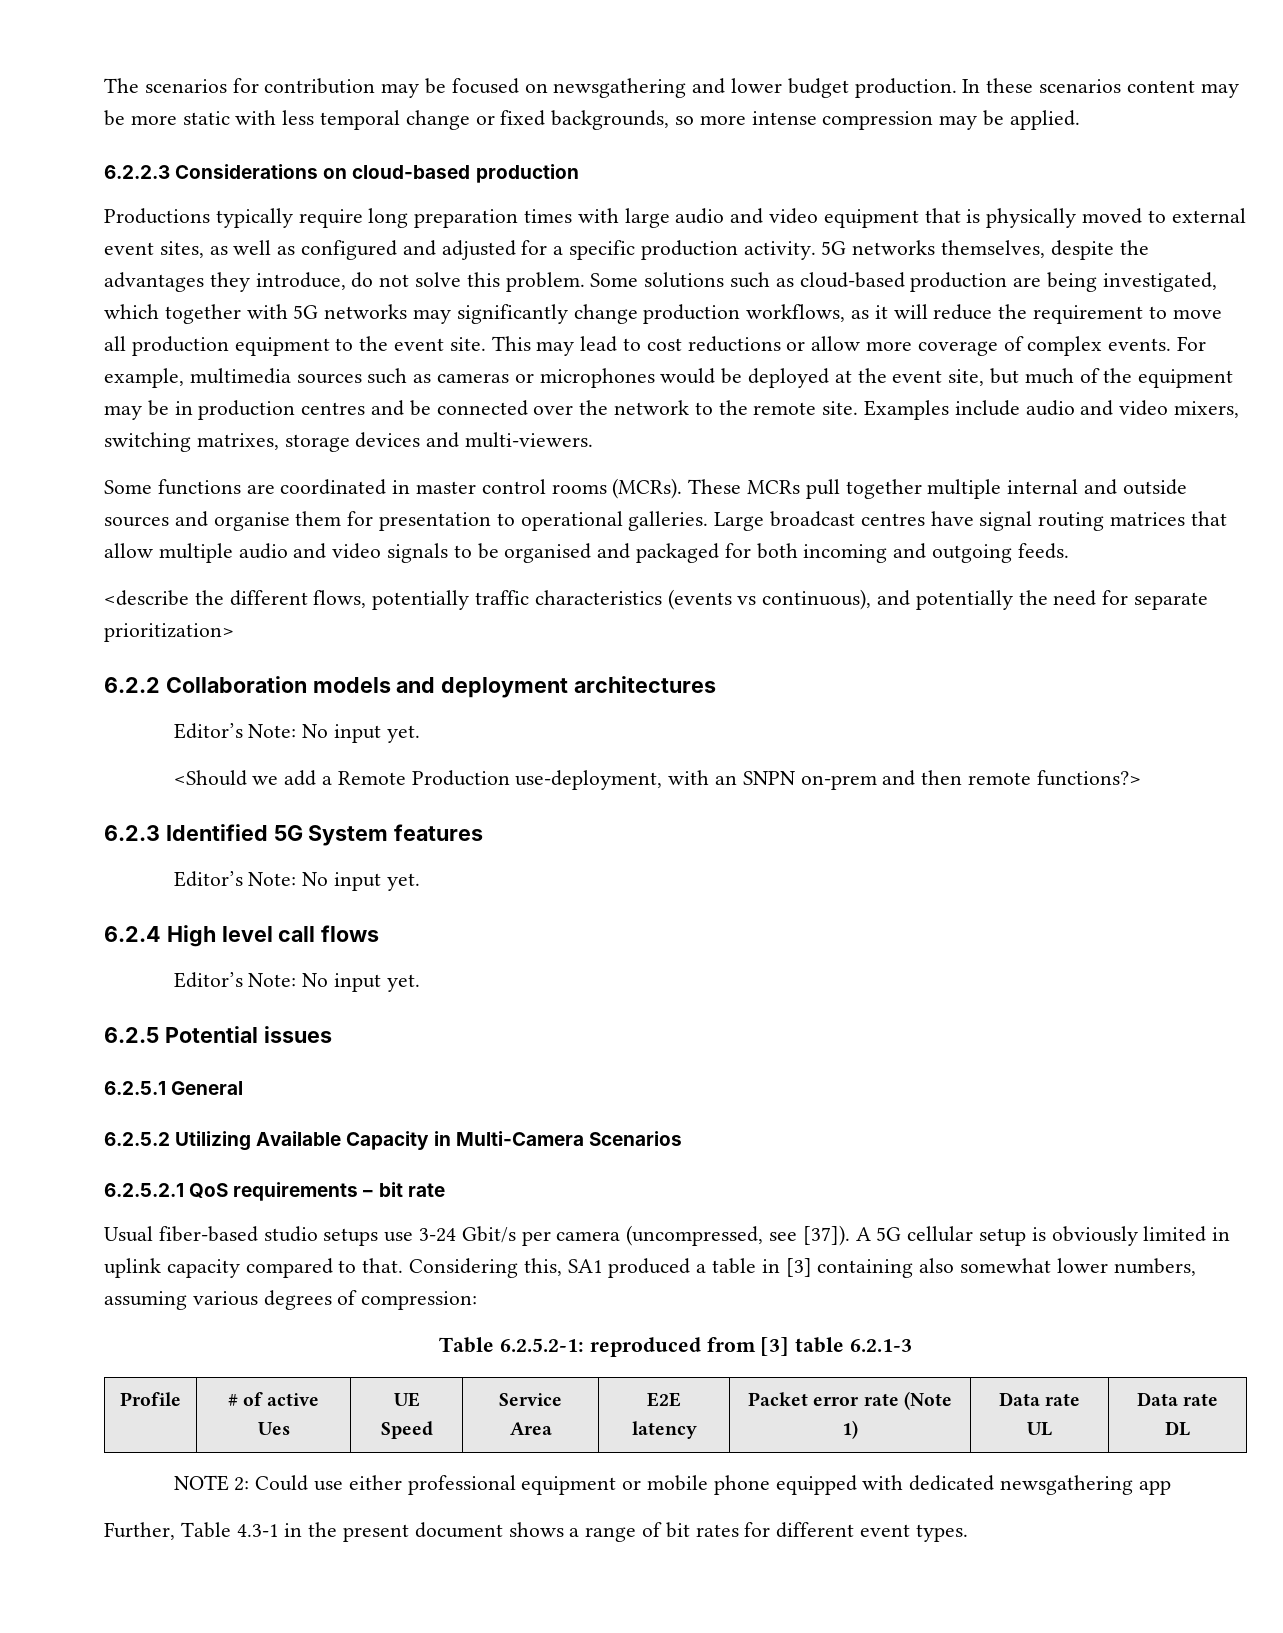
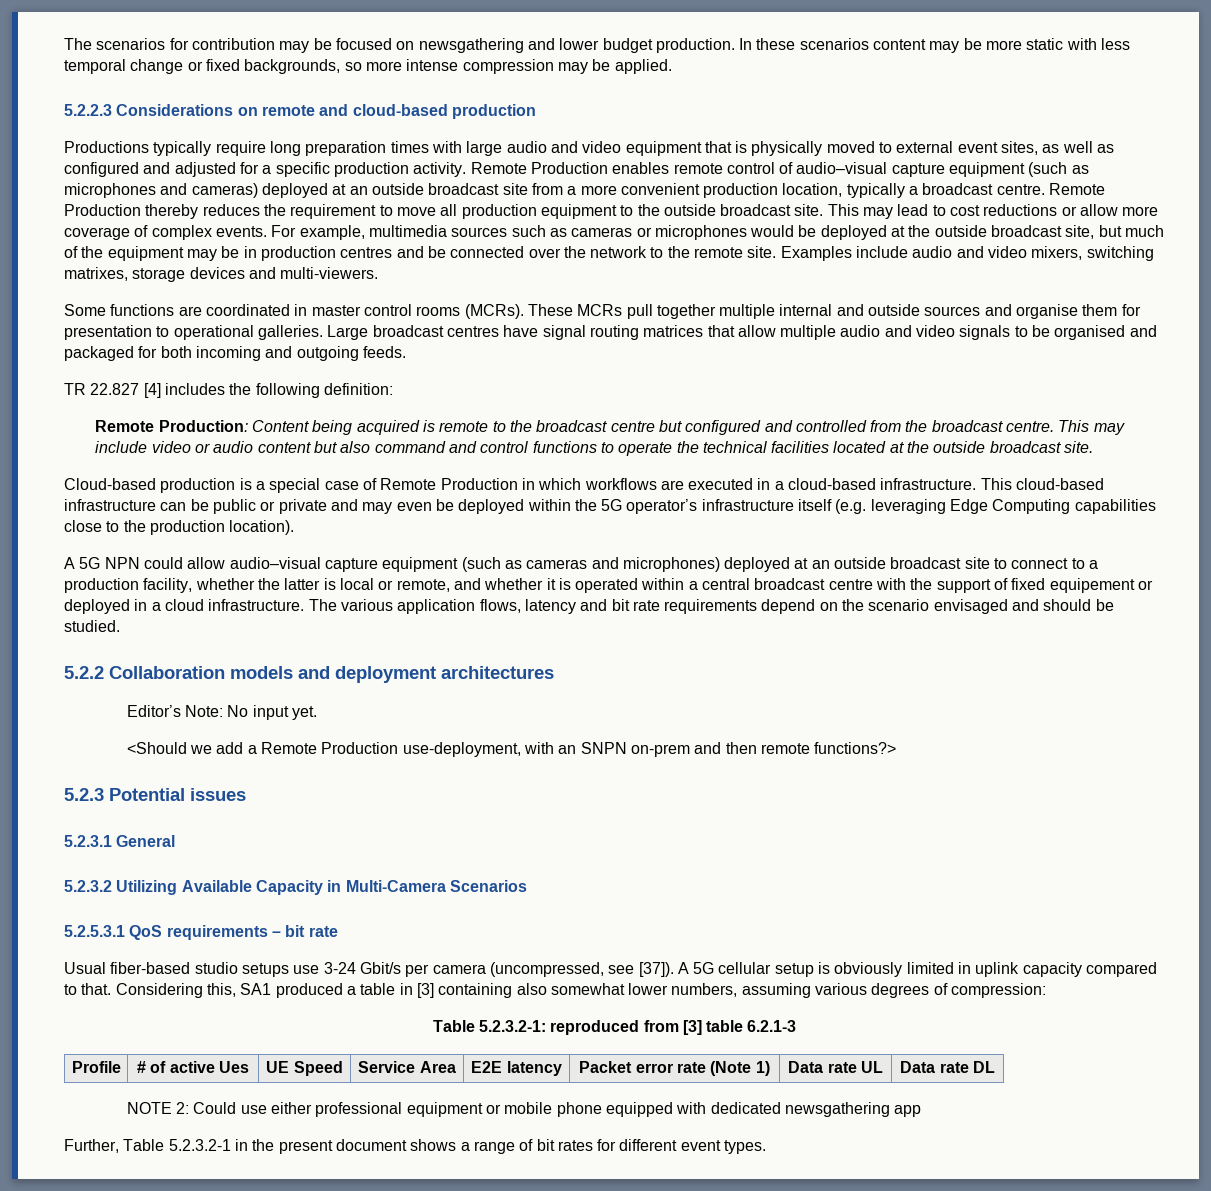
- 6.2.2.3 Considerations on cloud-based production
+ 5.2.2.3 Considerations on remote and cloud-based production
- 5G networks themselves, despite the advantages they introduce, do not solve this problem. Some solutions such as cloud-based production are being investigated, which together with 5G networks may significantly change production workflows, as it will reduce the requirement to move all production equipment to the event site.
+ Remote Production enables remote control of audio–visual capture equipment (such as microphones and cameras) deployed at an outside broadcast site from a more convenient production location, typically a broadcast centre. Remote Production thereby reduces the requirement to move all production equipment to the outside broadcast site.
- For example, multimedia sources such as cameras or microphones would be deployed at the event site, but much of the equipment may be in production centres and be connected over the network to the remote site.
+ For example, multimedia sources such as cameras or microphones would be deployed at the outside broadcast site, but much of the equipment may be in production centres and be connected over the network to the remote site.
- <describe the different flows, potentially traffic characteristics (events vs continuous), and potentially the need for separate prioritization>
- 6.2.2 Collaboration models and deployment architectures
+ TR 22.827 [4] includes the following definition:
+ Remote Production: Content being acquired is remote to the broadcast centre but configured and controlled from the broadcast centre. This may include video or audio content but also command and control functions to operate the technical facilities located at the outside broadcast site.
+ Cloud-based production is a special case of Remote Production in which workflows are executed in a cloud-based infrastructure. This cloud-based infrastructure can be public or private and may even be deployed within the 5G operator’s infrastructure itself (e.g. leveraging Edge Computing capabilities close to the production location).
+ A 5G NPN could allow audio–visual capture equipment (such as cameras and microphones) deployed at an outside broadcast site to connect to a production facility, whether the latter is local or remote, and whether it is operated within a central broadcast centre with the support of fixed equipement or deployed in a cloud infrastructure. The various application flows, latency and bit rate requirements depend on the scenario envisaged and should be studied.
+ 5.2.2 Collaboration models and deployment architectures
- 6.2.3 Identified 5G System features
- Editor’s Note: No input yet.
- 6.2.4 High level call flows
- Editor’s Note: No input yet.
- 6.2.5 Potential issues
+ 5.2.3 Potential issues
- 6.2.5.1 General
+ 5.2.3.1 General
- 6.2.5.2 Utilizing Available Capacity in Multi-Camera Scenarios
+ 5.2.3.2 Utilizing Available Capacity in Multi-Camera Scenarios
- 6.2.5.2.1 QoS requirements – bit rate
+ 5.2.5.3.1 QoS requirements – bit rate
- Table 6.2.5.2-1: reproduced from [3] table 6.2.1-3
+ Table 5.2.3.2-1: reproduced from [3] table 6.2.1-3
- Further, Table 4.3-1 in the present document shows a range of bit rates for different event types.
+ Further, Table 5.2.3.2-1 in the present document shows a range of bit rates for different event types.

